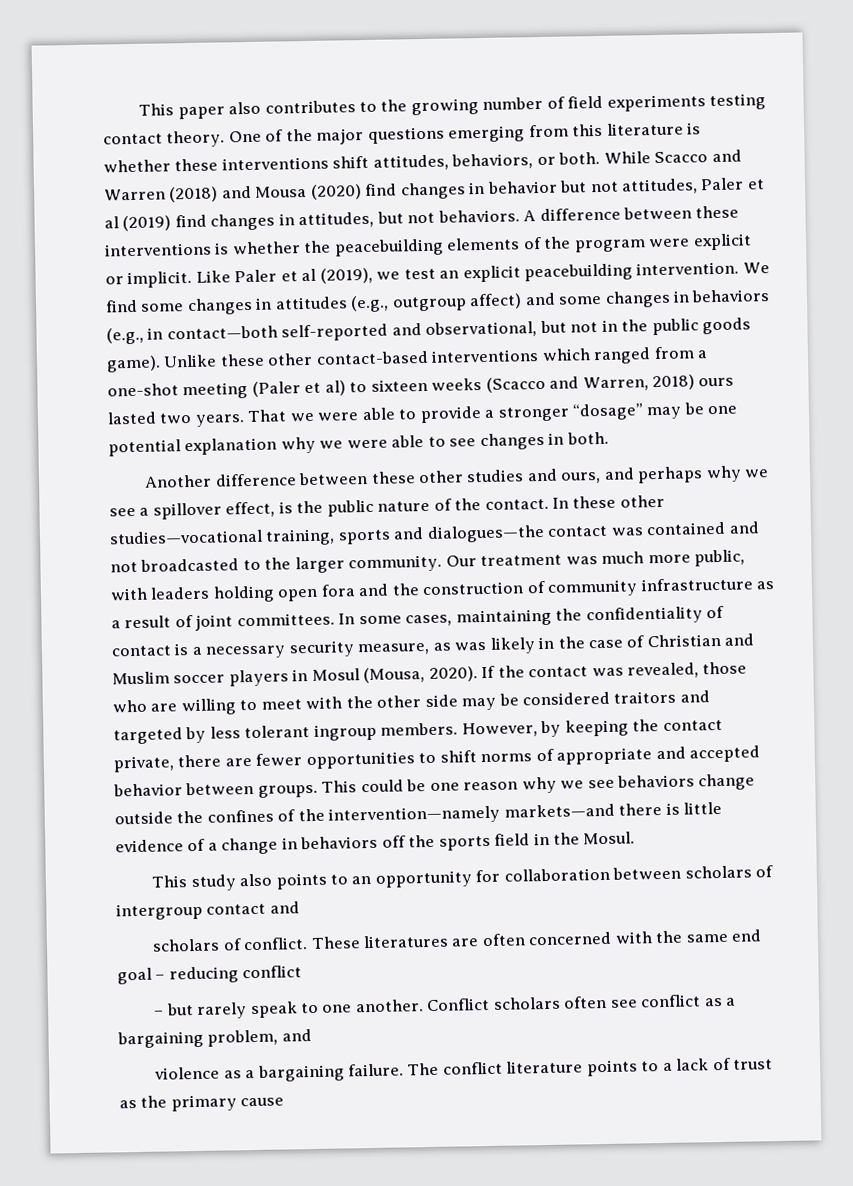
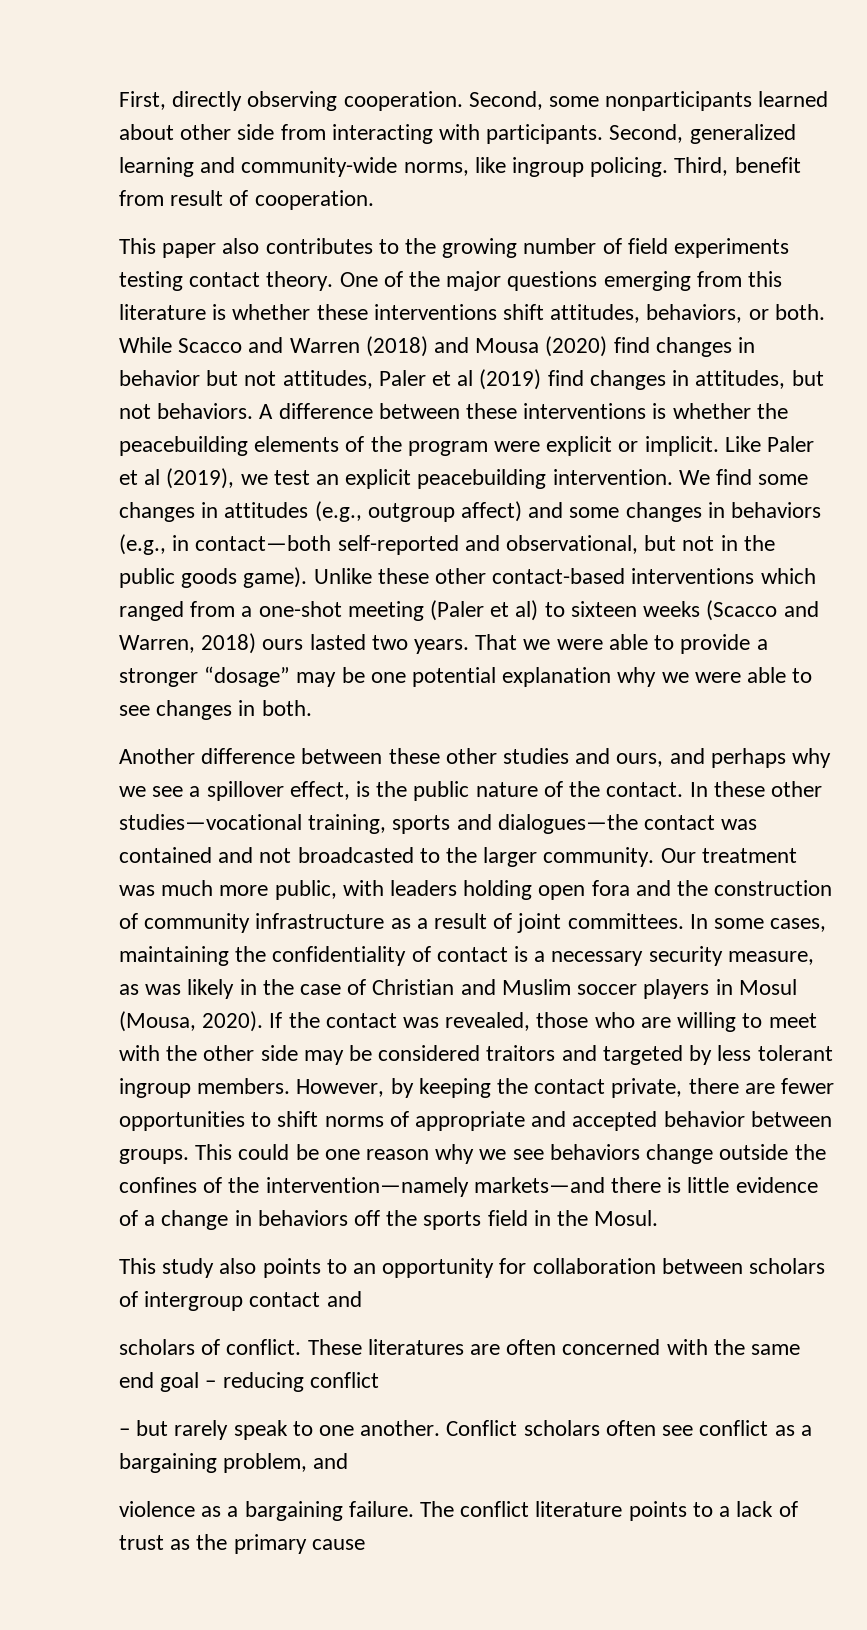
+ First, directly observing cooperation. Second, some nonparticipants learned about other side from interacting with participants. Second, generalized learning and community-wide norms, like ingroup policing. Third, benefit from result of cooperation.

